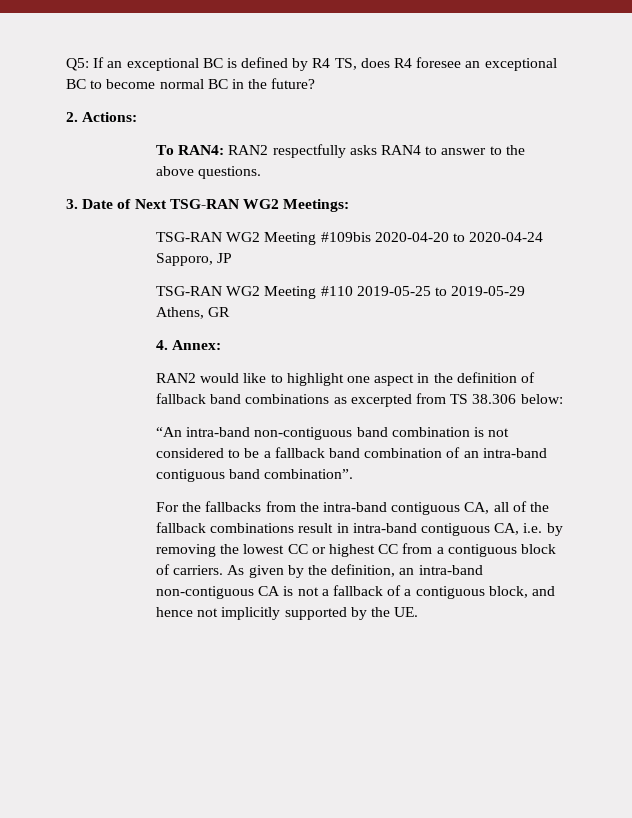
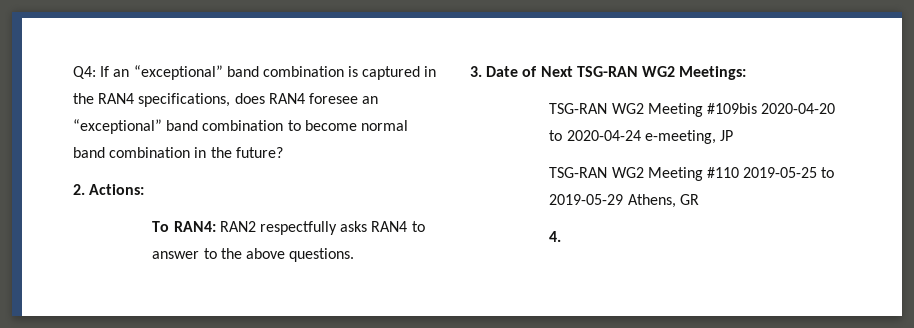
- Q5: If an exceptional BC is defined by R4 TS, does R4 foresee an exceptional BC to become normal BC in the future?
+ Q4: If an “exceptional” band combination is captured in the RAN4 specifications, does RAN4 foresee an “exceptional” band combination to become normal band combination in the future?
- TSG-RAN WG2 Meeting #109bis 2020-04-20 to 2020-04-24 Sapporo, JP
+ TSG-RAN WG2 Meeting #109bis 2020-04-20 to 2020-04-24 e-meeting, JP
- 4. Annex:
- RAN2 would like to highlight one aspect in the definition of fallback band combinations as excerpted from TS 38.306 below:
- “An intra-band non-contiguous band combination is not considered to be a fallback band combination of an intra-band contiguous band combination”.
- For the fallbacks from the intra-band contiguous CA, all of the fallback combinations result in intra-band contiguous CA, i.e. by removing the lowest CC or highest CC from a contiguous block of carriers. As given by the definition, an intra-band non-contiguous CA is not a fallback of a contiguous block, and hence not implicitly supported by the UE.
+ 4.

